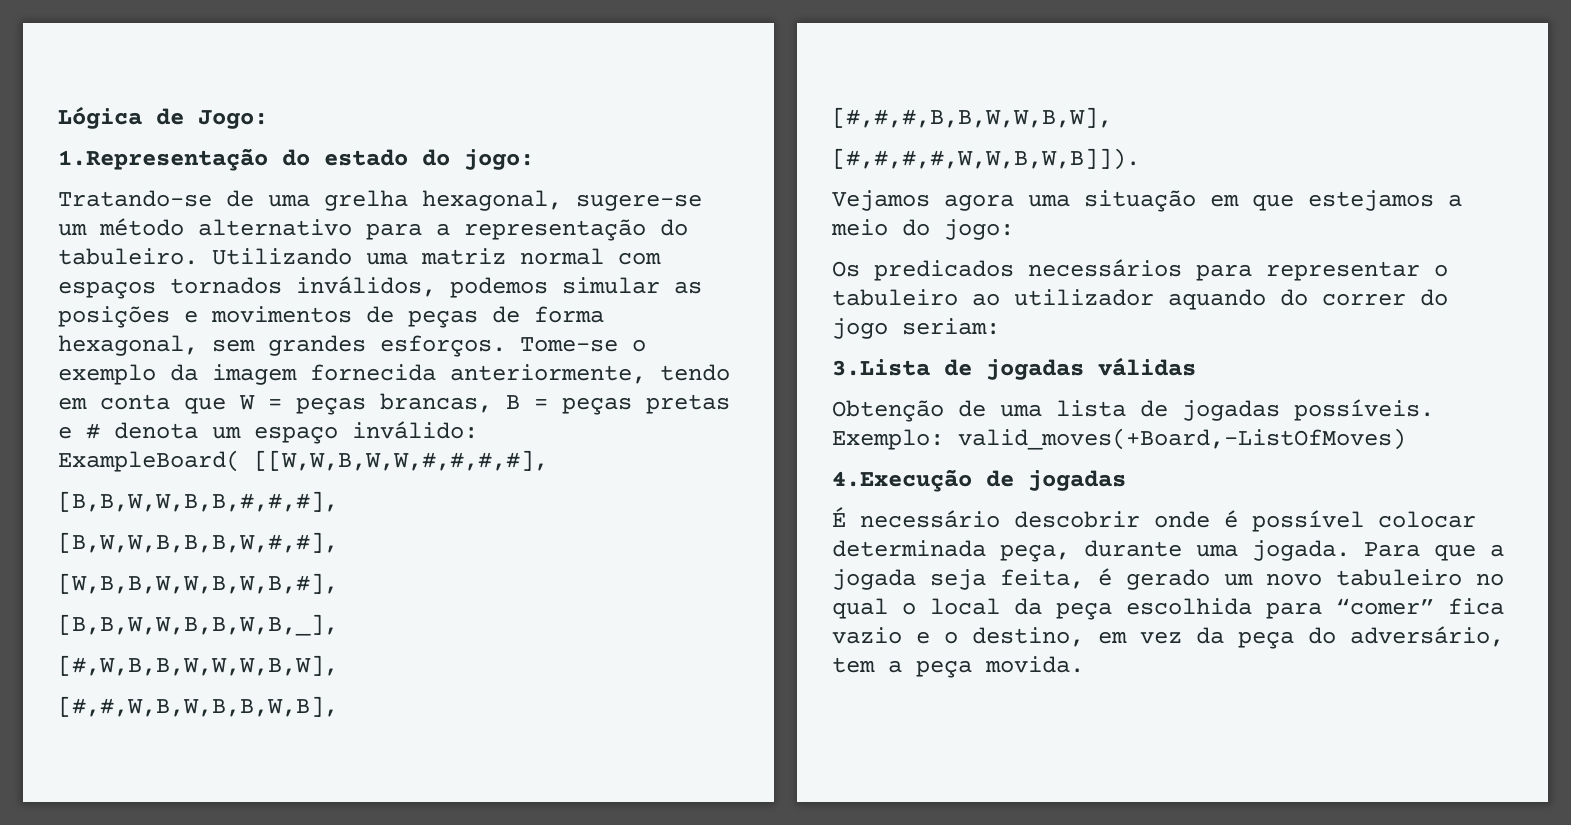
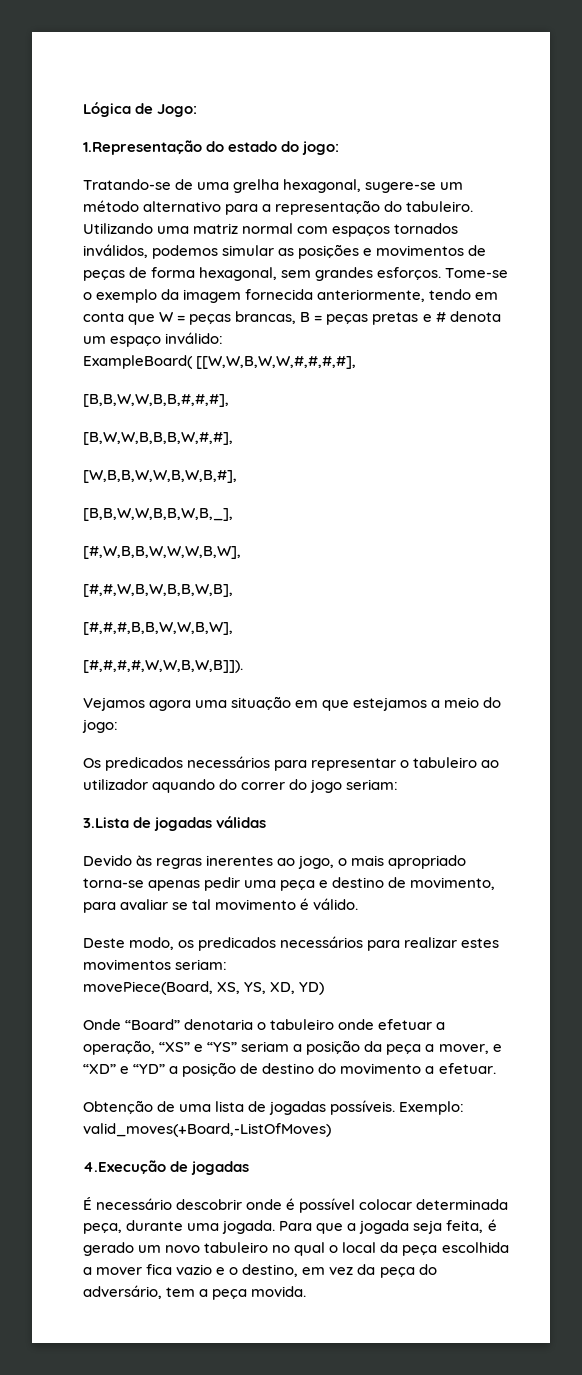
+ Devido às regras inerentes ao jogo, o mais apropriado torna-se apenas pedir uma peça e destino de movimento, para avaliar se tal movimento é válido.
+ Deste modo, os predicados necessários para realizar estes movimentos seriam:
+ movePiece(Board, XS, YS, XD, YD)
+ Onde “Board” denotaria o tabuleiro onde efetuar a operação, “XS” e “YS” seriam a posição da peça a mover, e “XD” e “YD” a posição de destino do movimento a efetuar.
- Para que a jogada seja feita, é gerado um novo tabuleiro no qual o local da peça escolhida para “comer” fica vazio e o destino, em vez da peça do adversário, tem a peça movida.
+ Para que a jogada seja feita, é gerado um novo tabuleiro no qual o local da peça escolhida a mover fica vazio e o destino, em vez da peça do adversário, tem a peça movida.

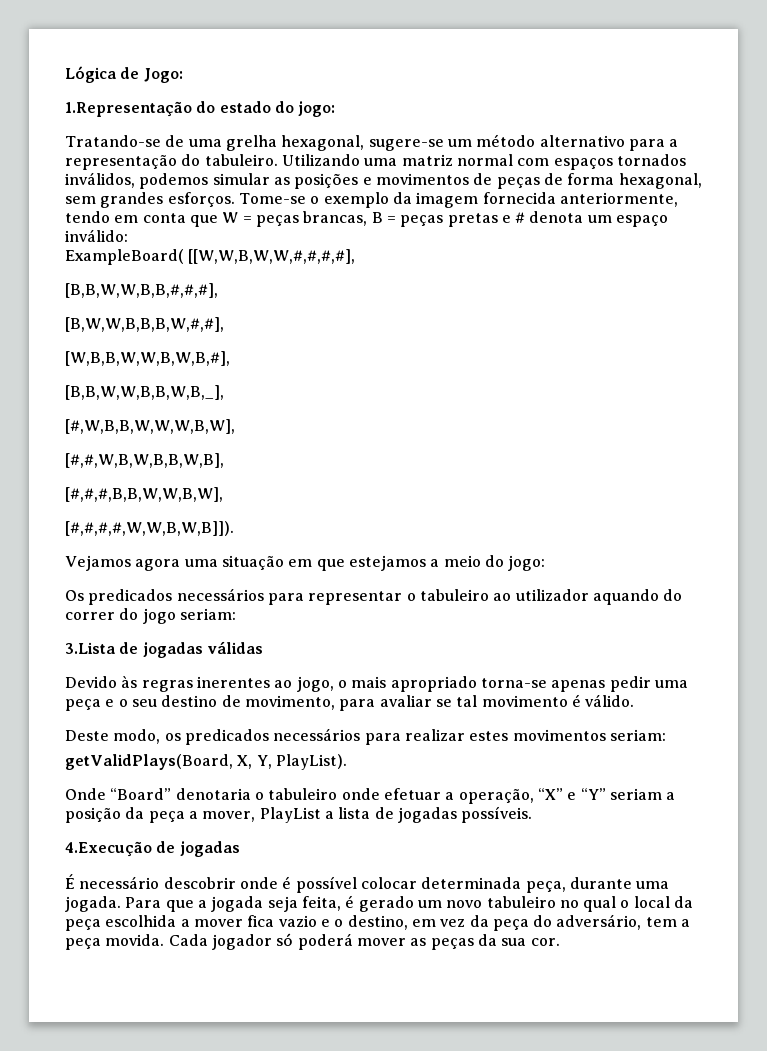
- Devido às regras inerentes ao jogo, o mais apropriado torna-se apenas pedir uma peça e destino de movimento, para avaliar se tal movimento é válido.
+ Devido às regras inerentes ao jogo, o mais apropriado torna-se apenas pedir uma peça e o seu destino de movimento, para avaliar se tal movimento é válido.
- movePiece(Board, XS, YS, XD, YD)
+ getValidPlays(Board, X, Y, PlayList).
- Onde “Board” denotaria o tabuleiro onde efetuar a operação, “XS” e “YS” seriam a posição da peça a mover, e “XD” e “YD” a posição de destino do movimento a efetuar.
- Obtenção de uma lista de jogadas possíveis. Exemplo: valid_moves(+Board,-ListOfMoves)
+ Onde “Board” denotaria o tabuleiro onde efetuar a operação, “X” e “Y” seriam a posição da peça a mover, PlayList a lista de jogadas possíveis.
+ Cada jogador só poderá mover as peças da sua cor.

